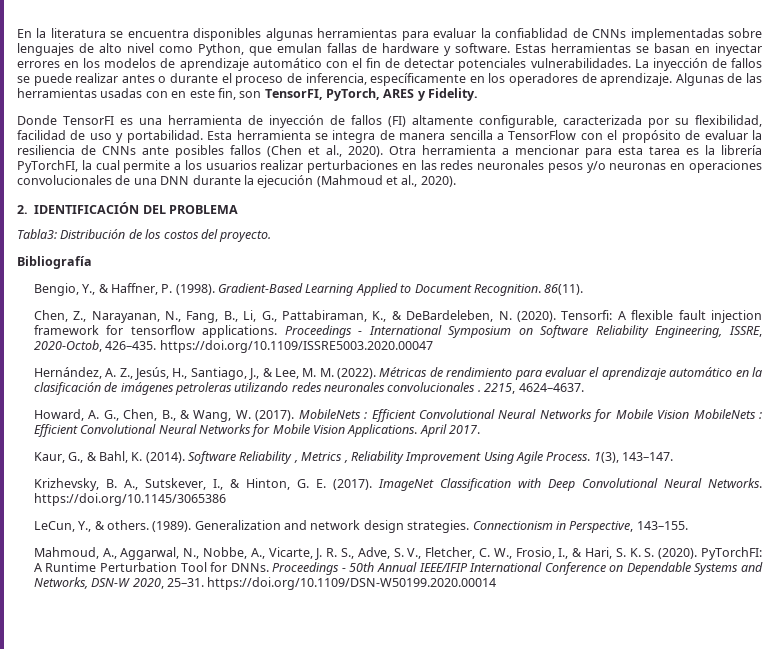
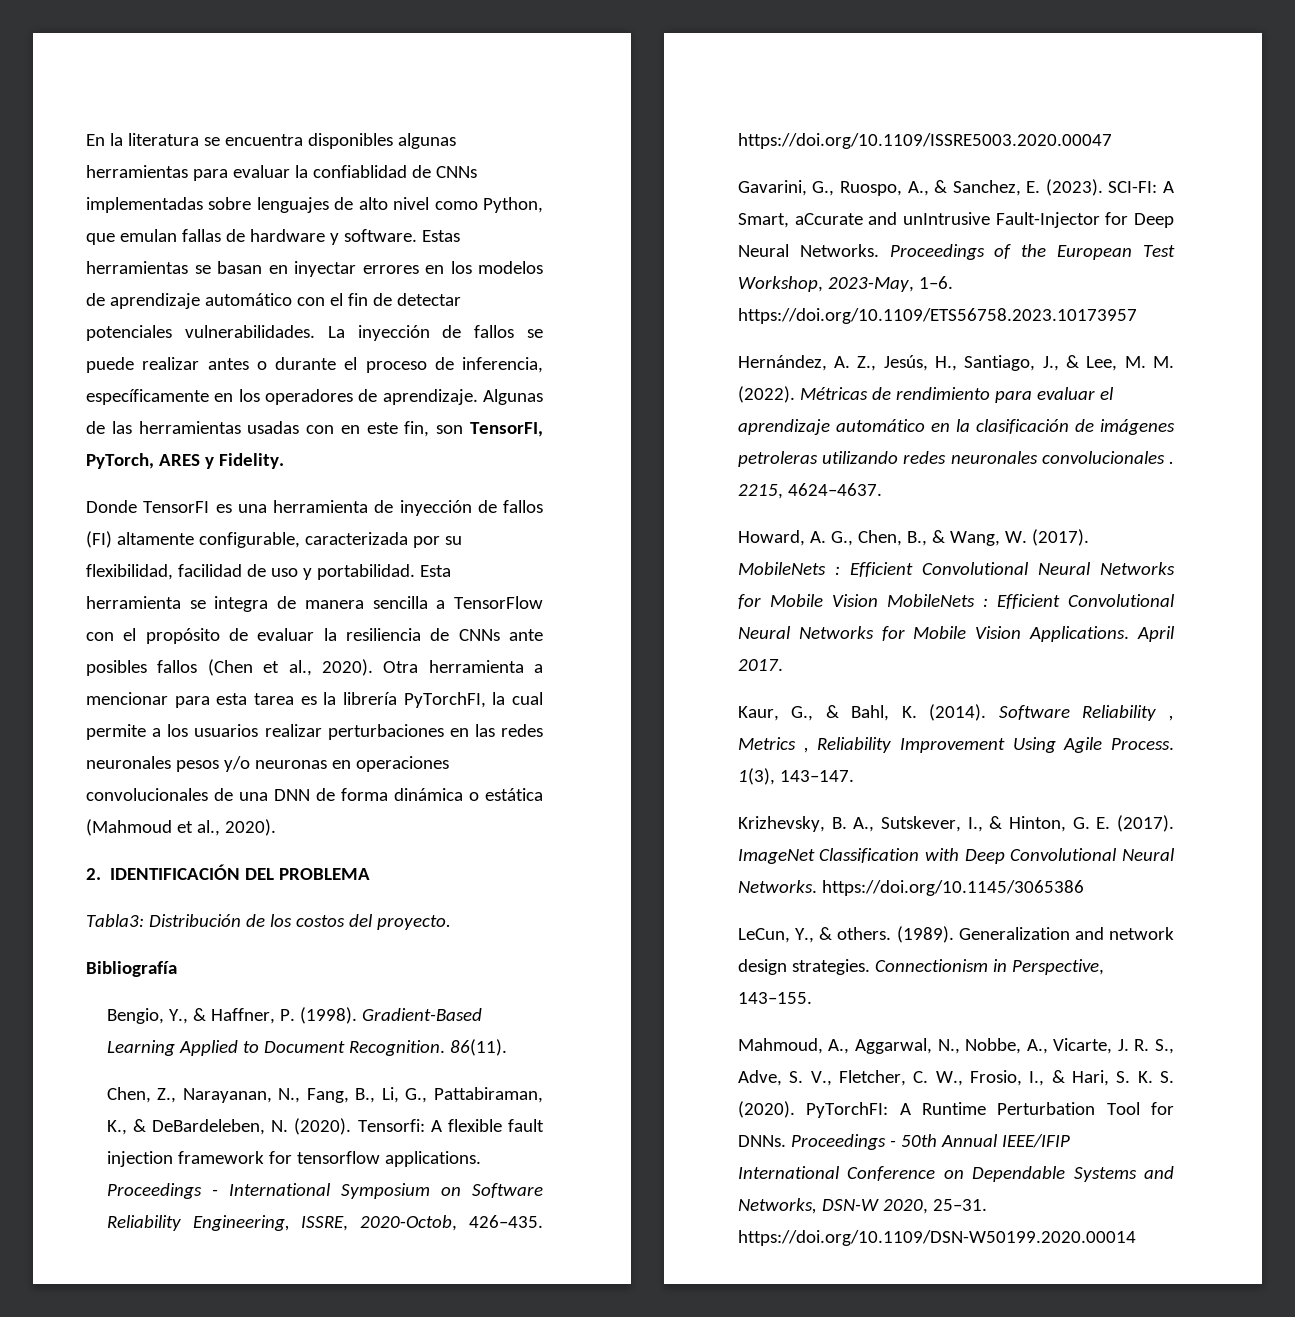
- Otra herramienta a mencionar para esta tarea es la librería PyTorchFI, la cual permite a los usuarios realizar perturbaciones en las redes neuronales pesos y/o neuronas en operaciones convolucionales de una DNN durante la ejecución (Mahmoud et al., 2020).
+ Otra herramienta a mencionar para esta tarea es la librería PyTorchFI, la cual permite a los usuarios realizar perturbaciones en las redes neuronales pesos y/o neuronas en operaciones convolucionales de una DNN de forma dinámica o estática (Mahmoud et al., 2020).
+ Gavarini, G., Ruospo, A., & Sanchez, E. (2023). SCI-FI: A Smart, aCcurate and unIntrusive Fault-Injector for Deep Neural Networks. Proceedings of the European Test Workshop, 2023-May, 1–6. https://doi.org/10.1109/ETS56758.2023.10173957

